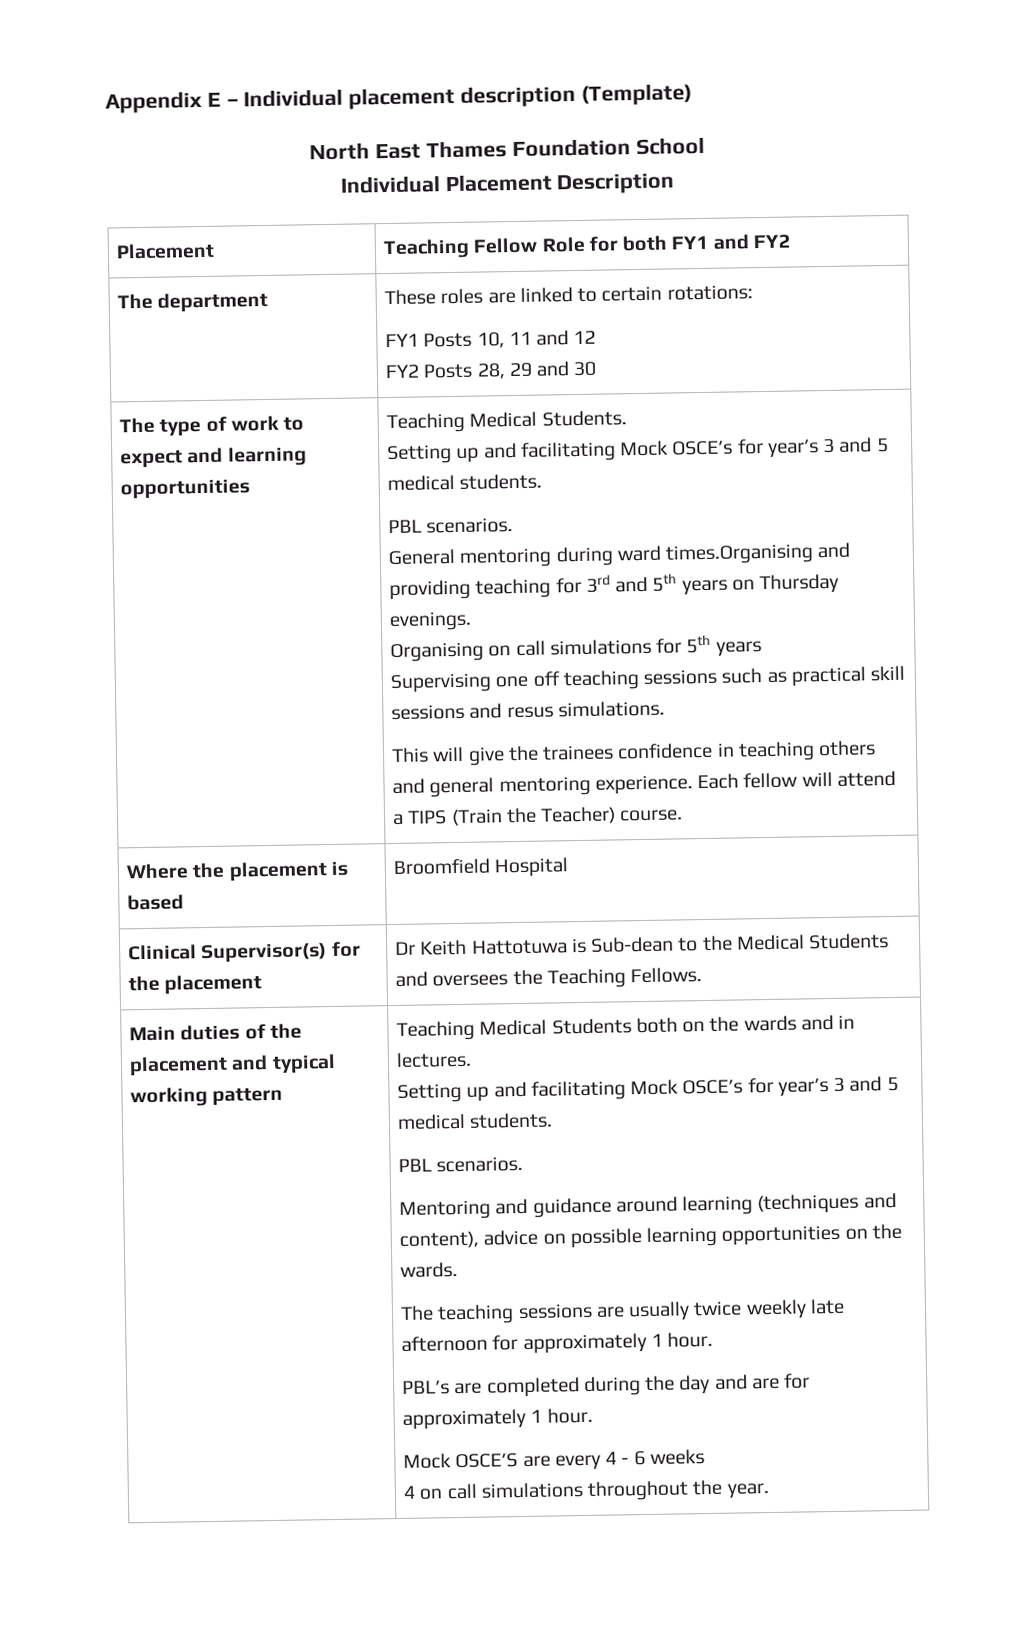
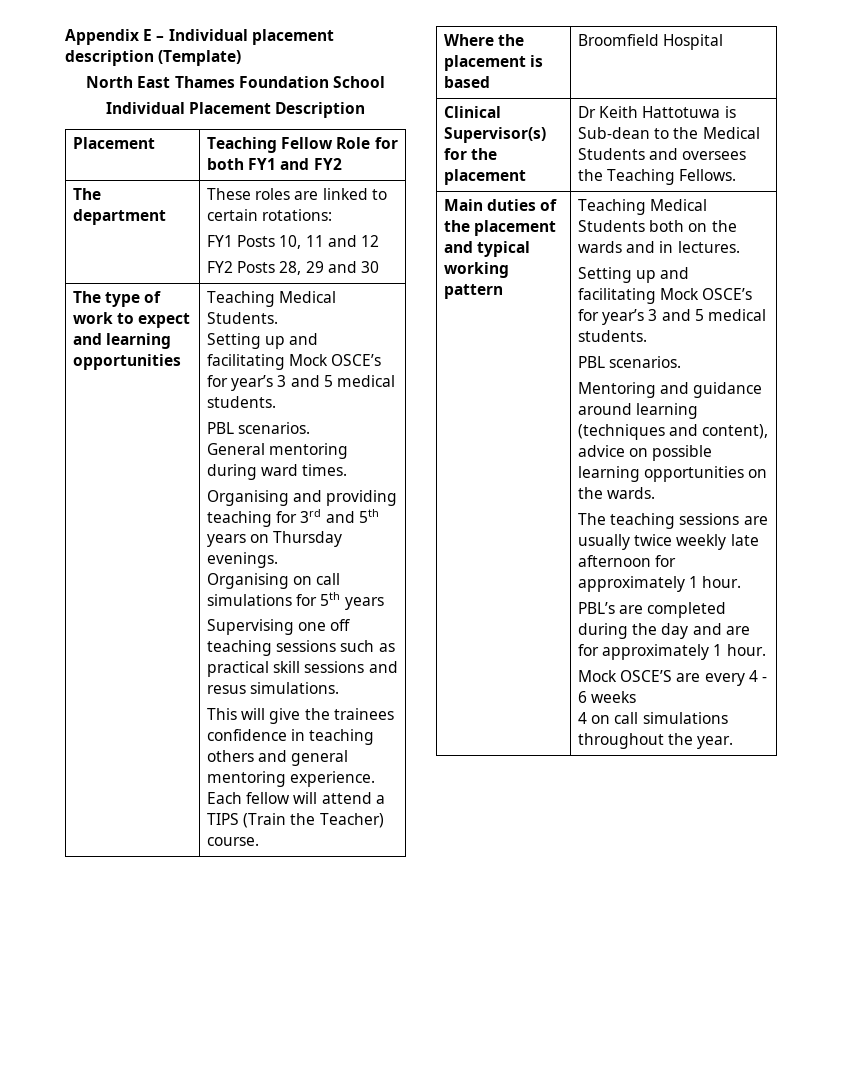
- General mentoring during ward times.Organising and providing teaching for 3rd and 5th years on Thursday evenings.
+ General mentoring during ward times.
+ Organising and providing teaching for 3rd and 5th years on Thursday evenings.

